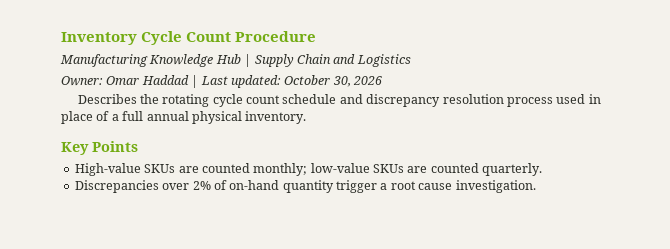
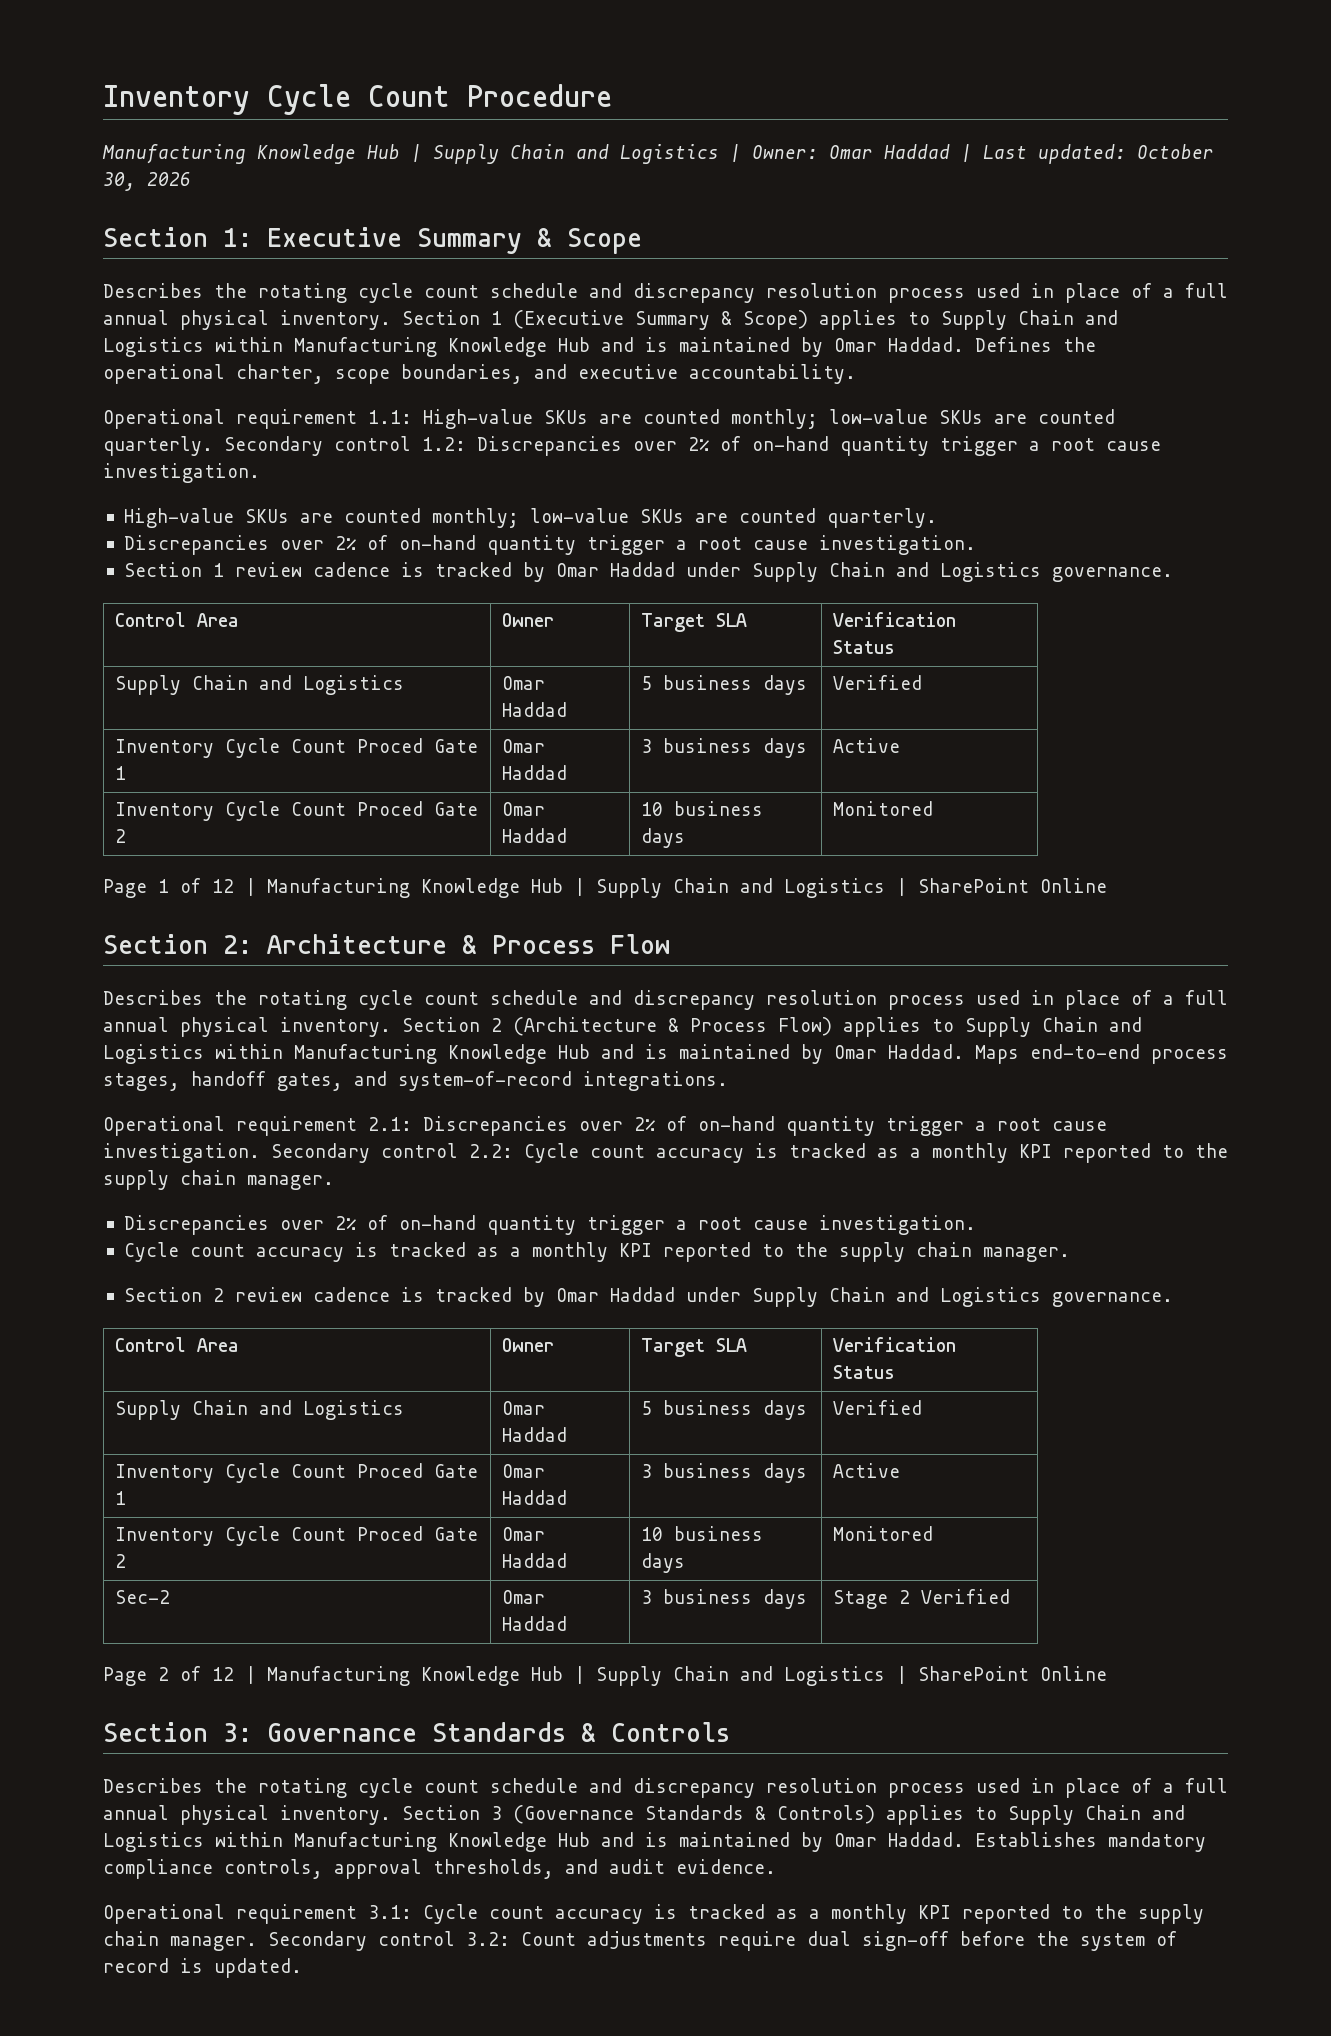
- Manufacturing Knowledge Hub | Supply Chain and Logistics
- Owner: Omar Haddad | Last updated: October 30, 2026
+ Manufacturing Knowledge Hub | Supply Chain and Logistics | Owner: Omar Haddad | Last updated: October 30, 2026
+ Section 1: Executive Summary & Scope
- Describes the rotating cycle count schedule and discrepancy resolution process used in place of a full annual physical inventory.
- Key Points
+ Describes the rotating cycle count schedule and discrepancy resolution process used in place of a full annual physical inventory. Section 1 (Executive Summary & Scope) applies to Supply Chain and Logistics within Manufacturing Knowledge Hub and is maintained by Omar Haddad. Defines the operational charter, scope boundaries, and executive accountability.
+ Operational requirement 1.1: High-value SKUs are counted monthly; low-value SKUs are counted quarterly. Secondary control 1.2: Discrepancies over 2% of on-hand quantity trigger a root cause investigation.
+ Section 1 review cadence is tracked by Omar Haddad under Supply Chain and Logistics governance.
+ Control Area | Owner | Target SLA | Verification Status
+ Supply Chain and Logistics | Omar Haddad | 5 business days | Verified
+ Inventory Cycle Count Proced Gate 1 | Omar Haddad | 3 business days | Active
+ Inventory Cycle Count Proced Gate 2 | Omar Haddad | 10 business days | Monitored
+ Page 1 of 12 | Manufacturing Knowledge Hub | Supply Chain and Logistics | SharePoint Online
+ Section 2: Architecture & Process Flow
+ Describes the rotating cycle count schedule and discrepancy resolution process used in place of a full annual physical inventory. Section 2 (Architecture & Process Flow) applies to Supply Chain and Logistics within Manufacturing Knowledge Hub and is maintained by Omar Haddad. Maps end-to-end process stages, handoff gates, and system-of-record integrations.
+ Operational requirement 2.1: Discrepancies over 2% of on-hand quantity trigger a root cause investigation. Secondary control 2.2: Cycle count accuracy is tracked as a monthly KPI reported to the supply chain manager.
+ Discrepancies over 2% of on-hand quantity trigger a root cause investigation.
+ Cycle count accuracy is tracked as a monthly KPI reported to the supply chain manager.
+ Section 2 review cadence is tracked by Omar Haddad under Supply Chain and Logistics governance.
+ Control Area | Owner | Target SLA | Verification Status
+ Supply Chain and Logistics | Omar Haddad | 5 business days | Verified
+ Inventory Cycle Count Proced Gate 1 | Omar Haddad | 3 business days | Active
+ Inventory Cycle Count Proced Gate 2 | Omar Haddad | 10 business days | Monitored
+ Sec-2 | Omar Haddad | 3 business days | Stage 2 Verified
+ Page 2 of 12 | Manufacturing Knowledge Hub | Supply Chain and Logistics | SharePoint Online
+ Section 3: Governance Standards & Controls
+ Describes the rotating cycle count schedule and discrepancy resolution process used in place of a full annual physical inventory. Section 3 (Governance Standards & Controls) applies to Supply Chain and Logistics within Manufacturing Knowledge Hub and is maintained by Omar Haddad. Establishes mandatory compliance controls, approval thresholds, and audit evidence.
+ Operational requirement 3.1: Cycle count accuracy is tracked as a monthly KPI reported to the supply chain manager. Secondary control 3.2: Count adjustments require dual sign-off before the system of record is updated.

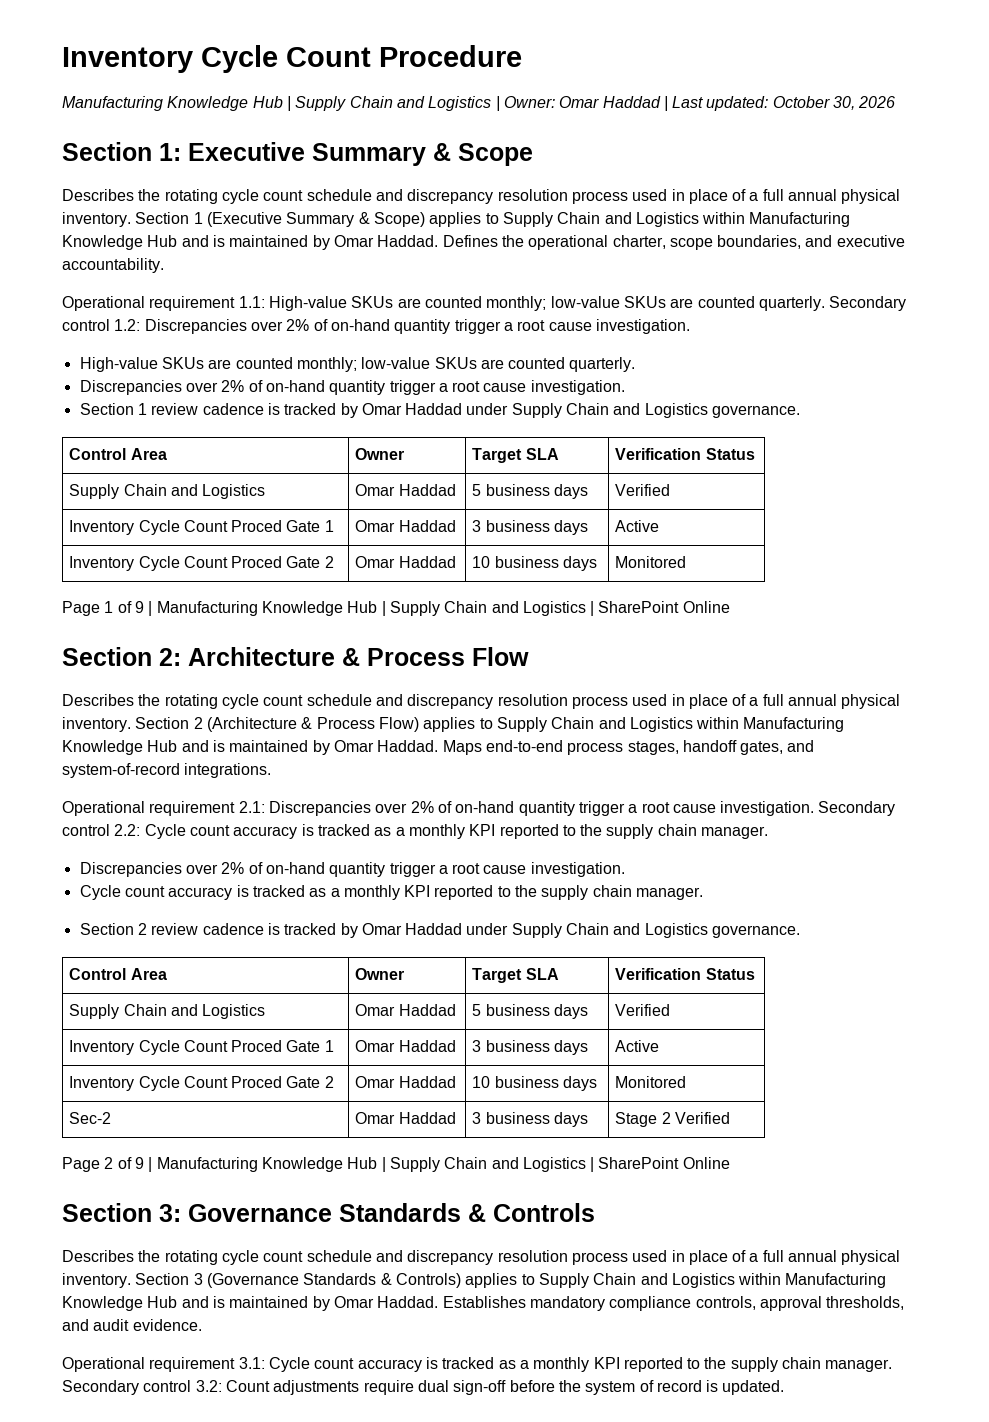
- Page 1 of 12 | Manufacturing Knowledge Hub | Supply Chain and Logistics | SharePoint Online
+ Page 1 of 9 | Manufacturing Knowledge Hub | Supply Chain and Logistics | SharePoint Online
- Page 2 of 12 | Manufacturing Knowledge Hub | Supply Chain and Logistics | SharePoint Online
+ Page 2 of 9 | Manufacturing Knowledge Hub | Supply Chain and Logistics | SharePoint Online

